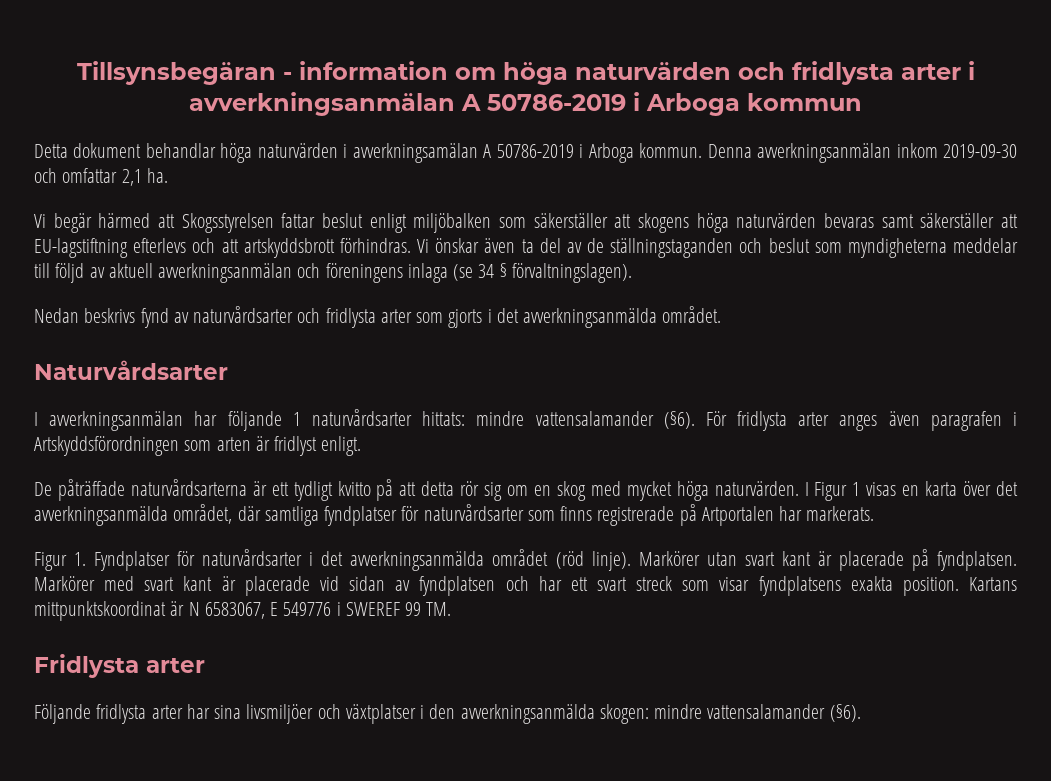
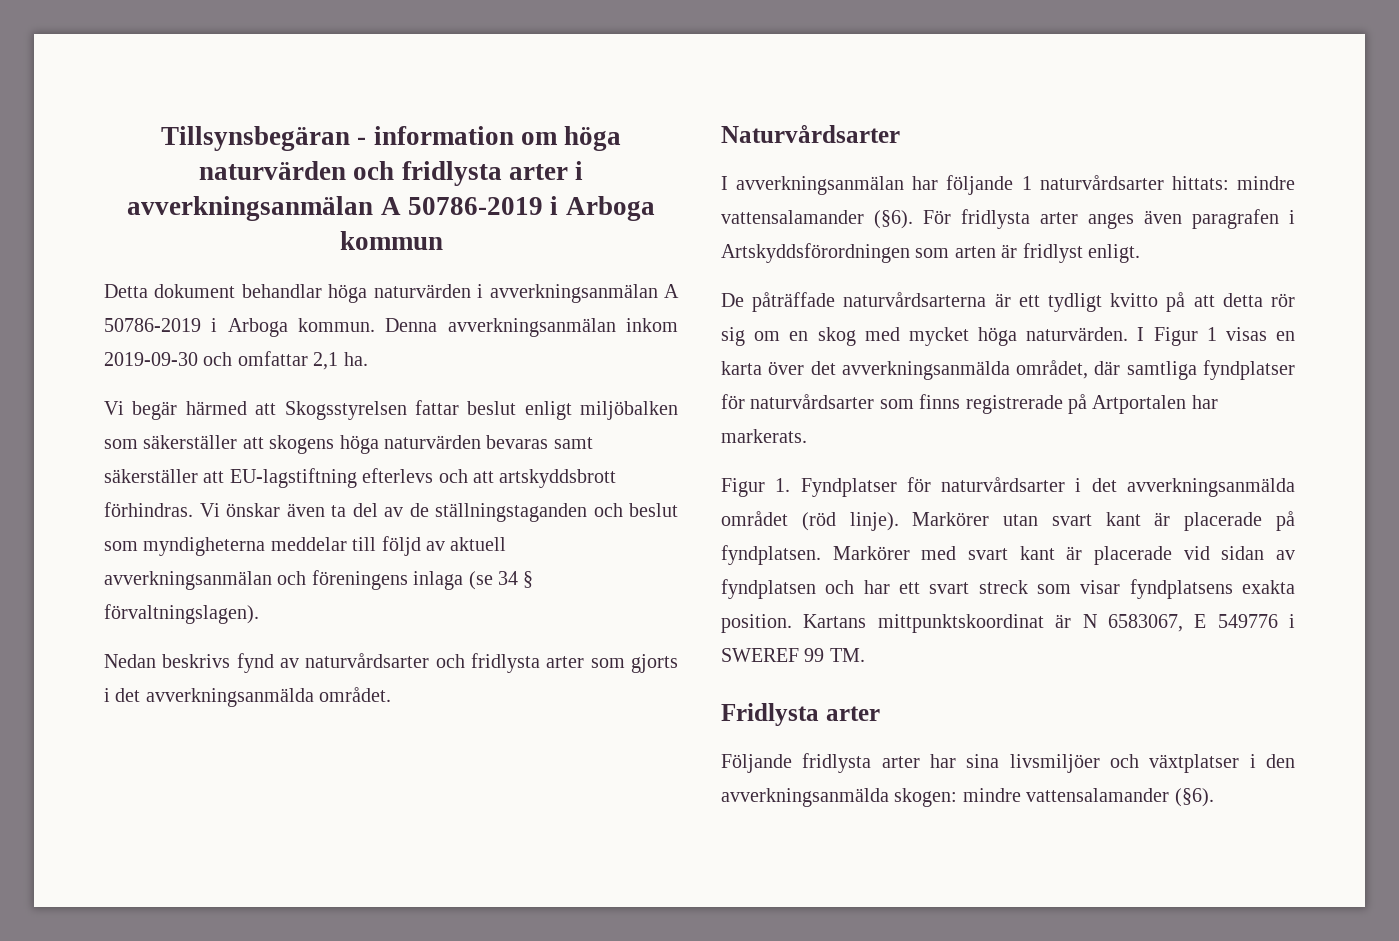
- Detta dokument behandlar höga naturvärden i avverkningsamälan A 50786-2019 i Arboga kommun.
+ Detta dokument behandlar höga naturvärden i avverkningsanmälan A 50786-2019 i Arboga kommun.

